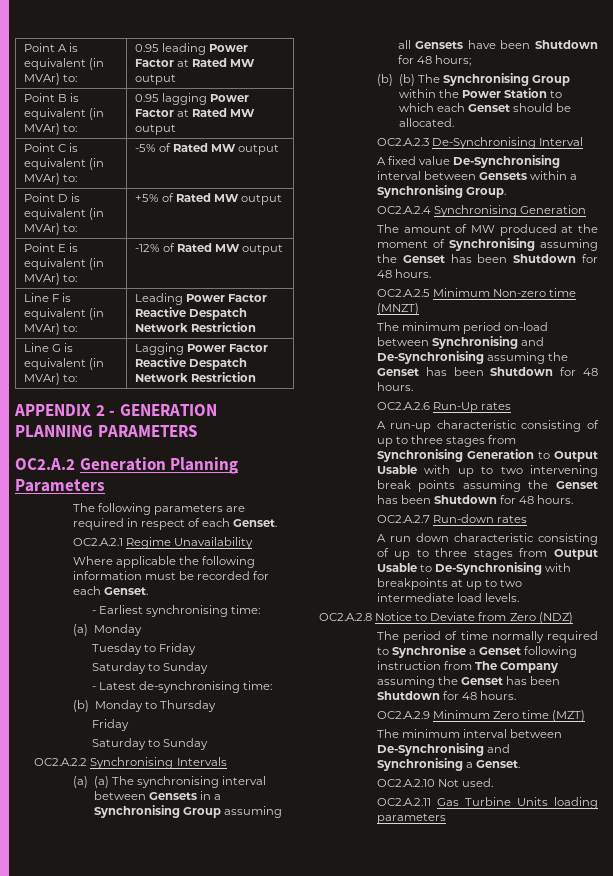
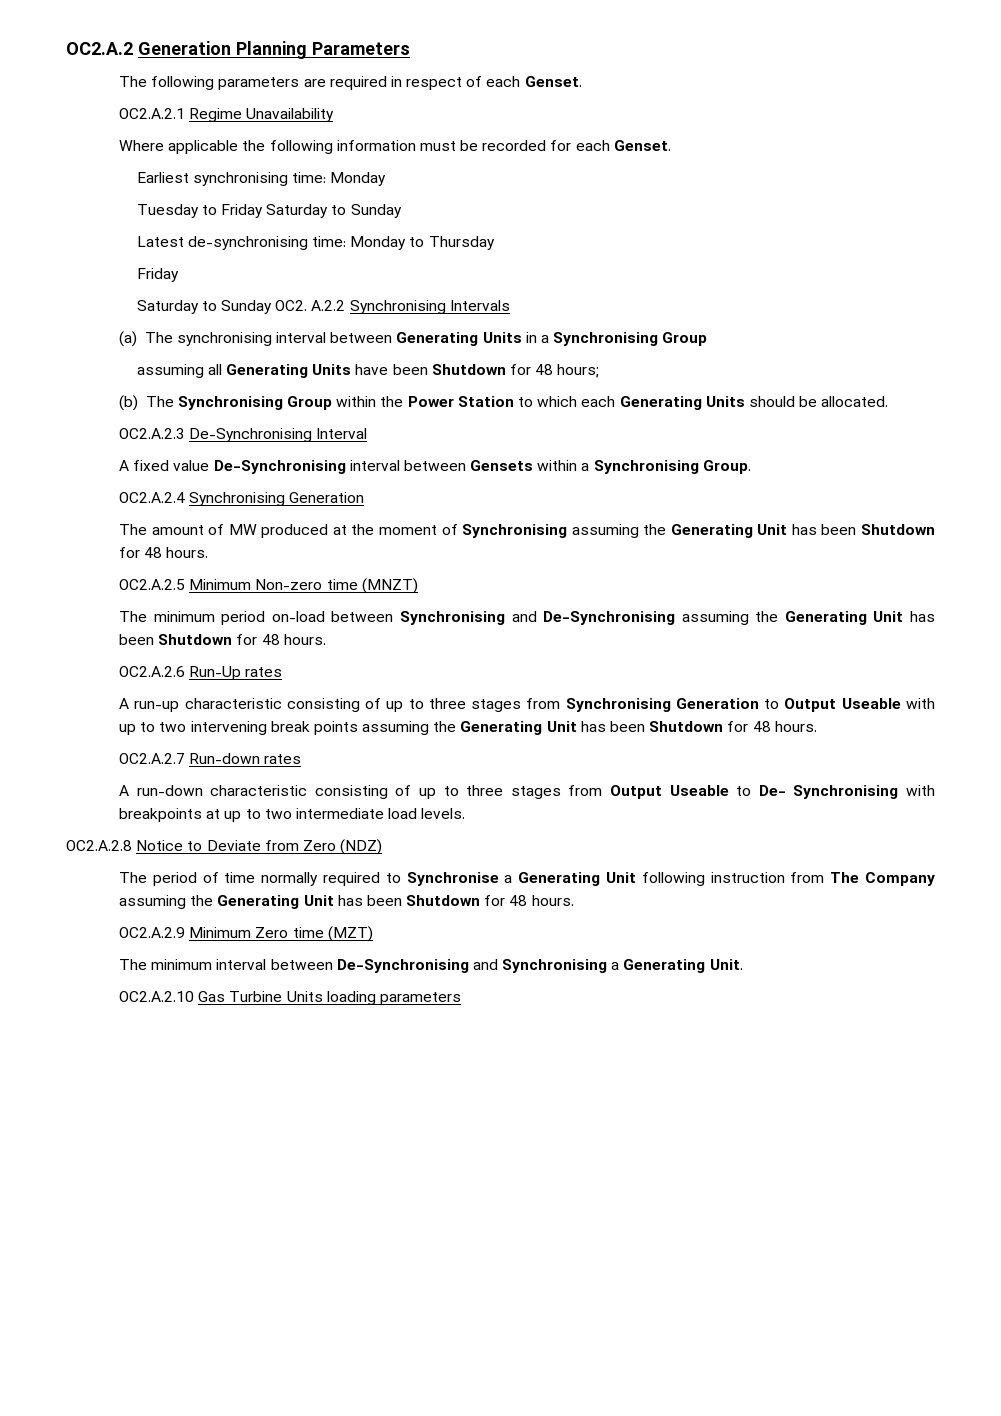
- Point A is equivalent (in MVAr) to: | 0.95 leading Power Factor at Rated MW output
- Point B is equivalent (in MVAr) to: | 0.95 lagging Power Factor at Rated MW output
- Point C is equivalent (in MVAr) to: | -5% of Rated MW output
- Point D is equivalent (in MVAr) to: | +5% of Rated MW output
- Point E is equivalent (in MVAr) to: | -12% of Rated MW output
- Line F is equivalent (in MVAr) to: | Leading Power Factor Reactive Despatch Network Restriction
- Line G is equivalent (in MVAr) to: | Lagging Power Factor Reactive Despatch Network Restriction
- APPENDIX 2 - GENERATION PLANNING PARAMETERS
- - Earliest synchronising time:
- (a) Monday
+ Earliest synchronising time: Monday
- Tuesday to Friday
- Saturday to Sunday
- - Latest de-synchronising time:
- (b) Monday to Thursday
+ Tuesday to Friday Saturday to Sunday
+ Latest de-synchronising time: Monday to Thursday
  Friday
- Saturday to Sunday
- OC2.A.2.2 Synchronising Intervals
+ Saturday to Sunday OC2. A.2.2 Synchronising Intervals
- (a) (a) The synchronising interval between Gensets in a Synchronising Group assuming all Gensets have been Shutdown for 48 hours;
+ (a) The synchronising interval between Generating Units in a Synchronising Group
+ assuming all Generating Units have been Shutdown for 48 hours;
- (b) (b) The Synchronising Group within the Power Station to which each Genset should be allocated.
+ (b) The Synchronising Group within the Power Station to which each Generating Units should be allocated.
- The amount of MW produced at the moment of Synchronising assuming the Genset has been Shutdown for 48 hours.
+ The amount of MW produced at the moment of Synchronising assuming the Generating Unit has been Shutdown for 48 hours.
- The minimum period on-load between Synchronising and De-Synchronising assuming the Genset has been Shutdown for 48 hours.
+ The minimum period on-load between Synchronising and De-Synchronising assuming the Generating Unit has been Shutdown for 48 hours.
- A run-up characteristic consisting of up to three stages from Synchronising Generation to Output Usable with up to two intervening break points assuming the Genset has been Shutdown for 48 hours.
+ A run-up characteristic consisting of up to three stages from Synchronising Generation to Output Useable with up to two intervening break points assuming the Generating Unit has been Shutdown for 48 hours.
- A run down characteristic consisting of up to three stages from Output Usable to De-Synchronising with breakpoints at up to two intermediate load levels.
+ A run-down characteristic consisting of up to three stages from Output Useable to De- Synchronising with breakpoints at up to two intermediate load levels.
- The period of time normally required to Synchronise a Genset following instruction from The Company assuming the Genset has been Shutdown for 48 hours.
+ The period of time normally required to Synchronise a Generating Unit following instruction from The Company assuming the Generating Unit has been Shutdown for 48 hours.
- The minimum interval between De-Synchronising and Synchronising a Genset.
+ The minimum interval between De-Synchronising and Synchronising a Generating Unit.
- OC2.A.2.10 Not used.
- OC2.A.2.11 Gas Turbine Units loading parameters
+ OC2.A.2.10 Gas Turbine Units loading parameters

